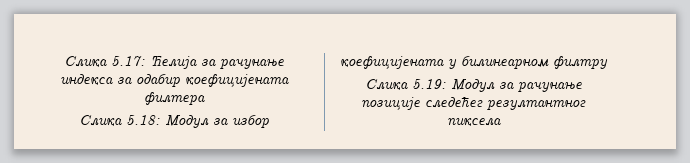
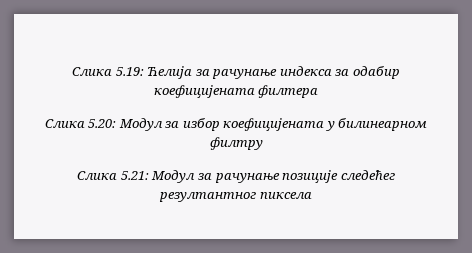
- Слика 5.17: Ћелија за рачунање индекса за одабир коефицијената филтера
+ Слика 5.19: Ћелија за рачунање индекса за одабир коефицијената филтера
- Слика 5.18: Модул за избор коефицијената у билинеарном филтру
+ Слика 5.20: Модул за избор коефицијената у билинеарном филтру
- Слика 5.19: Модул за рачунање позиције следећег резултантног пиксела
+ Слика 5.21: Модул за рачунање позиције следећег резултантног пиксела

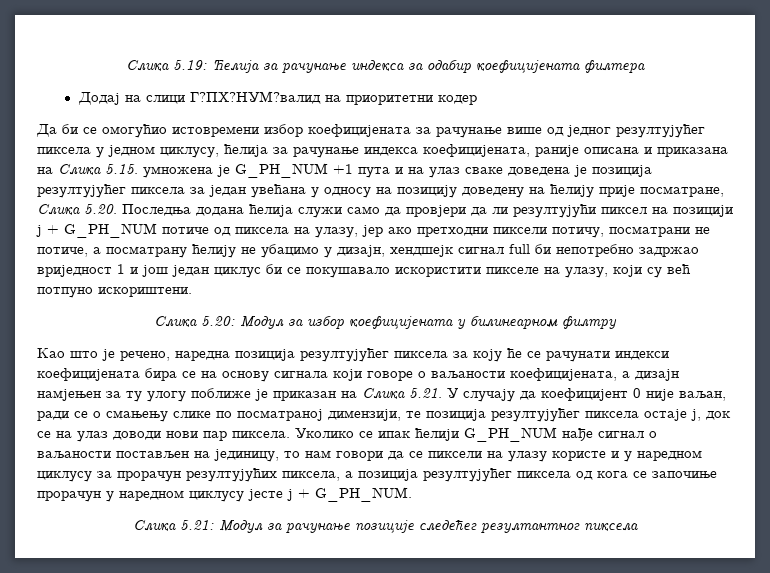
+ Додај на слици Г?ПХ?НУМ?валид на приоритетни кодер
+ Да би се омогућио истовремени избор коефицијената за рачунање више од једног резултујућег пиксела у једном циклусу, ћелија за рачунање индекса коефицијената, раније описана и приказана на Слика 5.15. умножена је G_PH_NUM +1 пута и на улаз сваке доведена је позиција резултујућег пиксела за један увећана у односу на позицију доведену на ћелију прије посматране, Слика 5.20. Последња додана ћелија служи само да провјери да ли резултујући пиксел на позицији ј + G_PH_NUM потиче од пиксела на улазу, јер ако претходни пиксели потичу, посматрани не потиче, а посматрану ћелију не убацимо у дизајн, хендшејк сигнал full би непотребно задржао вриједност 1 и још један циклус би се покушавало искористити пикселе на улазу, који су већ потпуно искориштени.
+ Као што је речено, наредна позиција резултујућег пиксела за коју ће се рачунати индекси коефицијената бира се на основу сигнала који говоре о ваљаности коефицијената, а дизајн намјењен за ту улогу поближе је приказан на Слика 5.21. У случају да коефицијент 0 није ваљан, ради се о смањењу слике по посматраној димензији, те позиција резултујућег пиксела остаје ј, док се на улаз доводи нови пар пиксела. Уколико се ипак ћелији G_PH_NUM нађе сигнал о ваљаности постављен на јединицу, то нам говори да се пиксели на улазу користе и у наредном циклусу за прорачун резултујућих пиксела, а позиција резултујућег пиксела од кога се започиње прорачун у наредном циклусу јесте ј + G_PH_NUM.

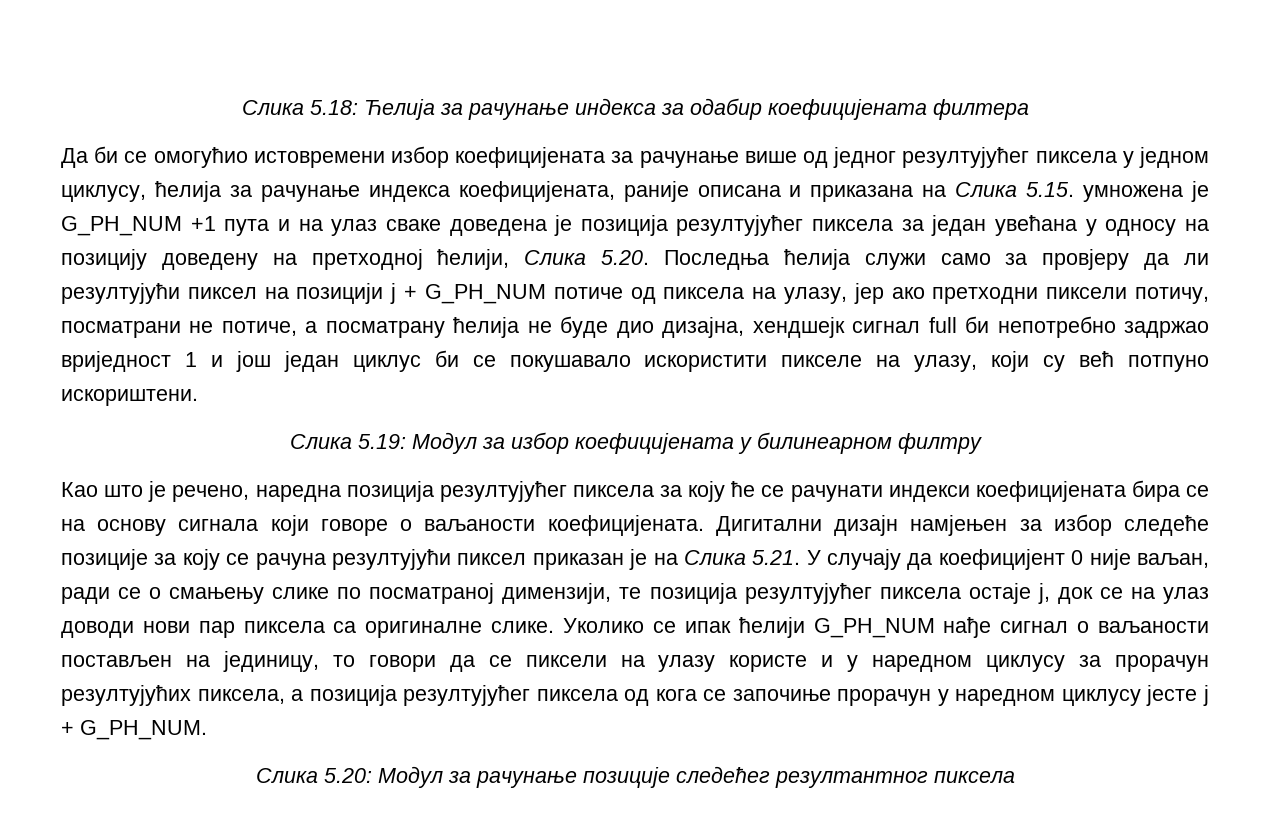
- Слика 5.19: Ћелија за рачунање индекса за одабир коефицијената филтера
+ Слика 5.18: Ћелија за рачунање индекса за одабир коефицијената филтера
- Додај на слици Г?ПХ?НУМ?валид на приоритетни кодер
- Да би се омогућио истовремени избор коефицијената за рачунање више од једног резултујућег пиксела у једном циклусу, ћелија за рачунање индекса коефицијената, раније описана и приказана на Слика 5.15. умножена је G_PH_NUM +1 пута и на улаз сваке доведена је позиција резултујућег пиксела за један увећана у односу на позицију доведену на ћелију прије посматране, Слика 5.20. Последња додана ћелија служи само да провјери да ли резултујући пиксел на позицији ј + G_PH_NUM потиче од пиксела на улазу, јер ако претходни пиксели потичу, посматрани не потиче, а посматрану ћелију не убацимо у дизајн, хендшејк сигнал full би непотребно задржао вриједност 1 и још један циклус би се покушавало искористити пикселе на улазу, који су већ потпуно искориштени.
+ Да би се омогућио истовремени избор коефицијената за рачунање више од једног резултујућег пиксела у једном циклусу, ћелија за рачунање индекса коефицијената, раније описана и приказана на Слика 5.15. умножена је G_PH_NUM +1 пута и на улаз сваке доведена је позиција резултујућег пиксела за један увећана у односу на позицију доведену на претходној ћелији, Слика 5.20. Последња ћелија служи само за провјеру да ли резултујући пиксел на позицији ј + G_PH_NUM потиче од пиксела на улазу, јер ако претходни пиксели потичу, посматрани не потиче, а посматрану ћелија не буде дио дизајна, хендшејк сигнал full би непотребно задржао вриједност 1 и још један циклус би се покушавало искористити пикселе на улазу, који су већ потпуно искориштени.
- Слика 5.20: Модул за избор коефицијената у билинеарном филтру
+ Слика 5.19: Модул за избор коефицијената у билинеарном филтру
- Као што је речено, наредна позиција резултујућег пиксела за коју ће се рачунати индекси коефицијената бира се на основу сигнала који говоре о ваљаности коефицијената, а дизајн намјењен за ту улогу поближе је приказан на Слика 5.21. У случају да коефицијент 0 није ваљан, ради се о смањењу слике по посматраној димензији, те позиција резултујућег пиксела остаје ј, док се на улаз доводи нови пар пиксела.
+ Као што је речено, наредна позиција резултујућег пиксела за коју ће се рачунати индекси коефицијената бира се на основу сигнала који говоре о ваљаности коефицијената. Дигитални дизајн намјењен за избор следеће позиције за коју се рачуна резултујући пиксел приказан је на Слика 5.21. У случају да коефицијент 0 није ваљан, ради се о смањењу слике по посматраној димензији, те позиција резултујућег пиксела остаје ј, док се на улаз доводи нови пар пиксела са оригиналне слике.
- Уколико се ипак ћелији G_PH_NUM нађе сигнал о ваљаности постављен на јединицу, то нам говори да се пиксели на улазу користе и у наредном циклусу за прорачун резултујућих пиксела, а позиција резултујућег пиксела од кога се започиње прорачун у наредном циклусу јесте ј + G_PH_NUM.
+ Уколико се ипак ћелији G_PH_NUM нађе сигнал о ваљаности постављен на јединицу, то говори да се пиксели на улазу користе и у наредном циклусу за прорачун резултујућих пиксела, а позиција резултујућег пиксела од кога се започиње прорачун у наредном циклусу јесте ј + G_PH_NUM.
- Слика 5.21: Модул за рачунање позиције следећег резултантног пиксела
+ Слика 5.20: Модул за рачунање позиције следећег резултантног пиксела

